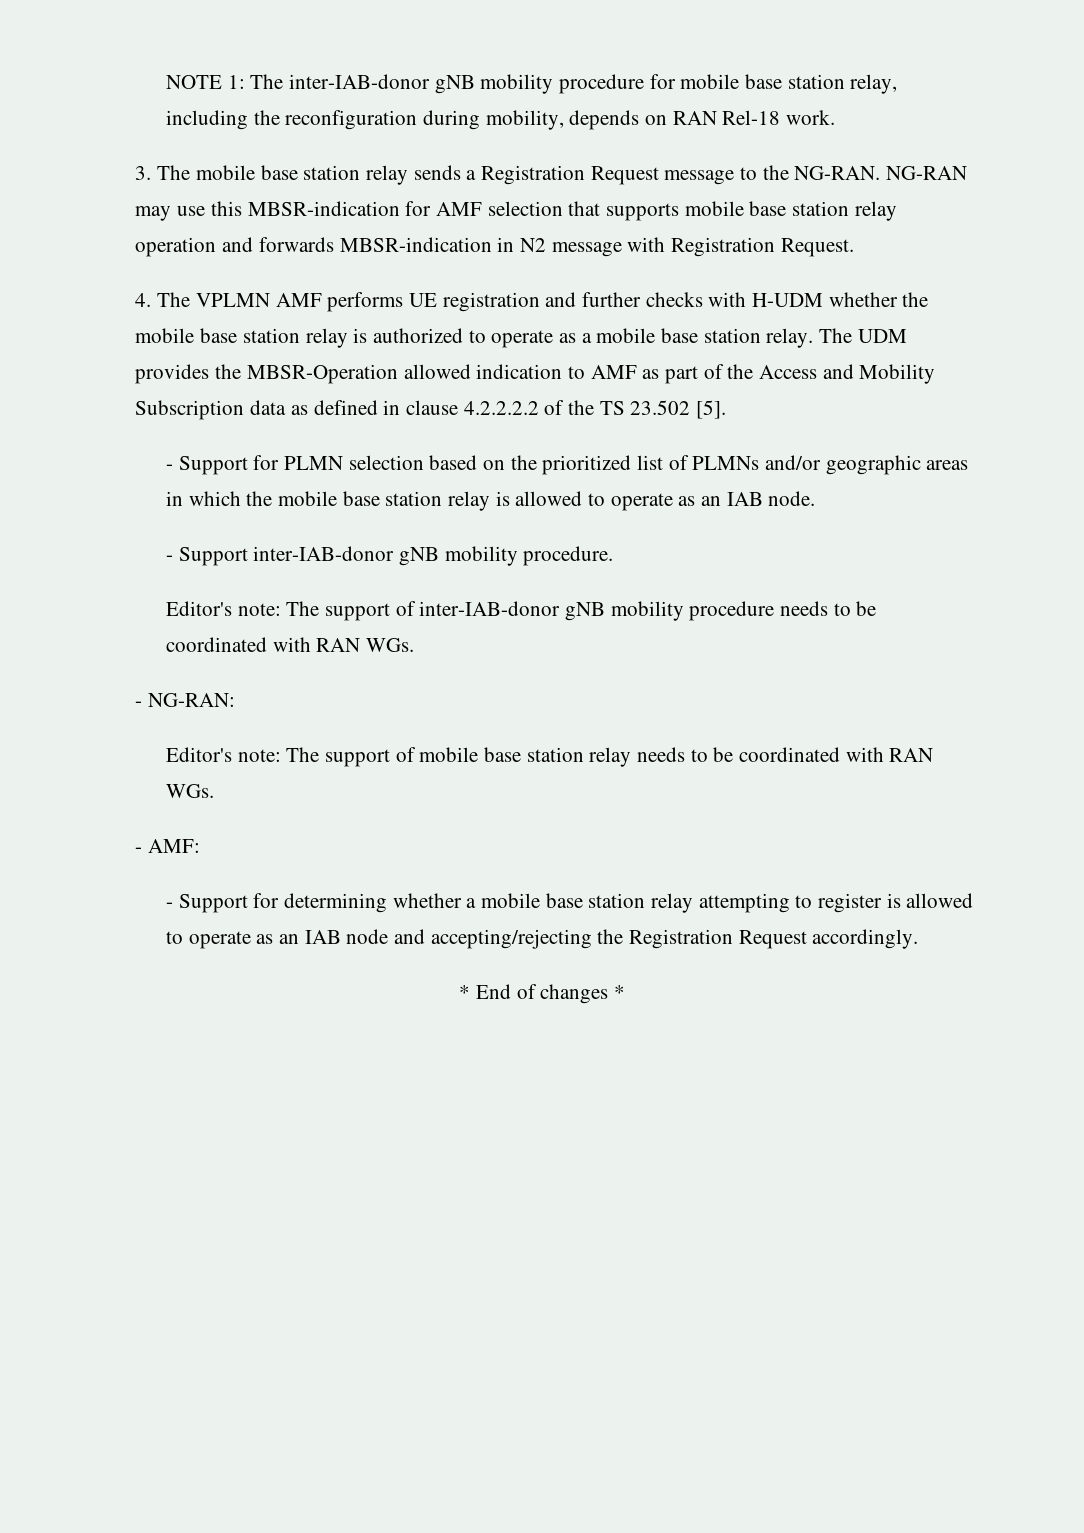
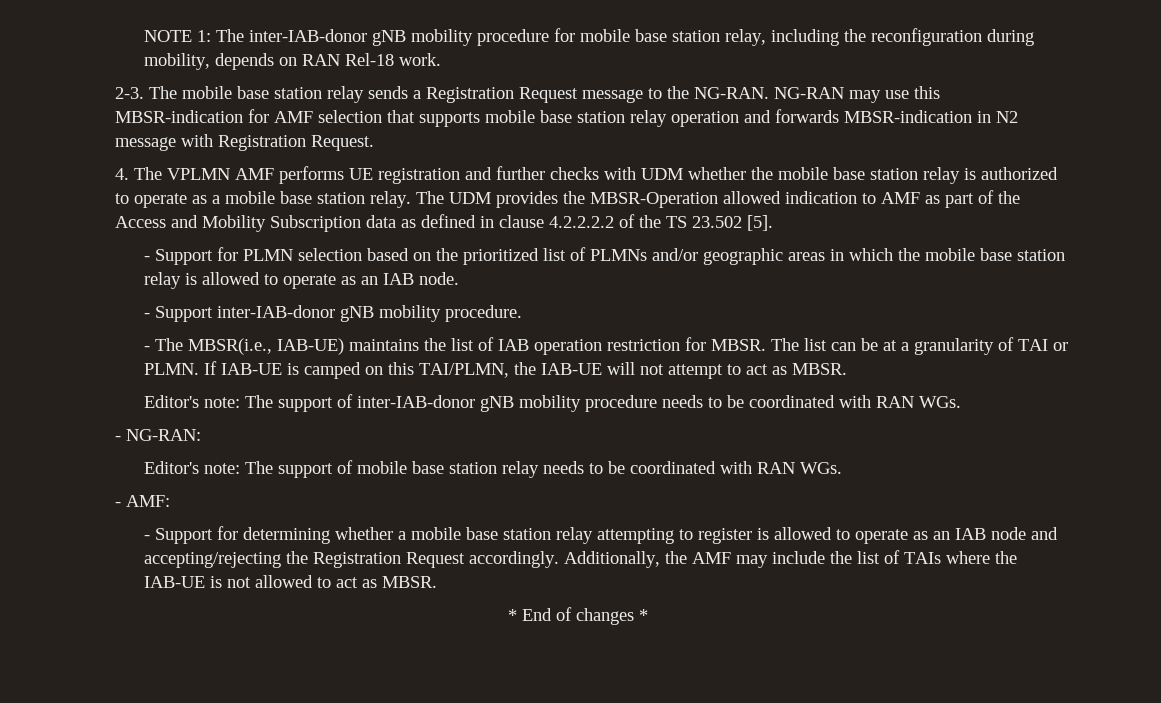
- 3. The mobile base station relay sends a Registration Request message to the NG-RAN.
+ 2-3. The mobile base station relay sends a Registration Request message to the NG-RAN.
- 4. The VPLMN AMF performs UE registration and further checks with H-UDM whether the mobile base station relay is authorized to operate as a mobile base station relay.
+ 4. The VPLMN AMF performs UE registration and further checks with UDM whether the mobile base station relay is authorized to operate as a mobile base station relay.
+ - The MBSR(i.e., IAB-UE) maintains the list of IAB operation restriction for MBSR. The list can be at a granularity of TAI or PLMN. If IAB-UE is camped on this TAI/PLMN, the IAB-UE will not attempt to act as MBSR.
+ Additionally, the AMF may include the list of TAIs where the IAB-UE is not allowed to act as MBSR.

